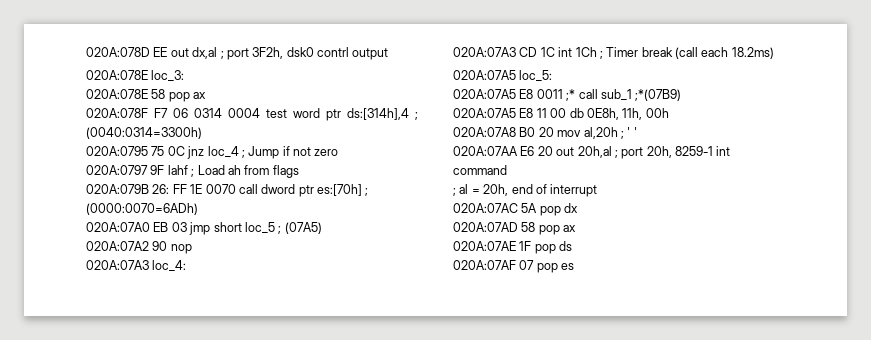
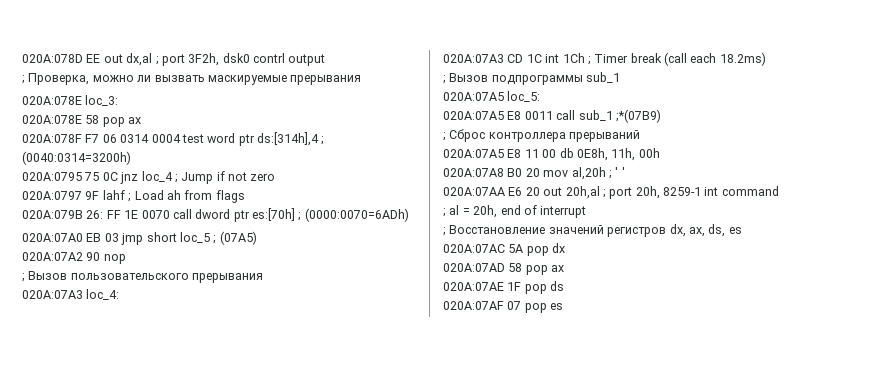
+ ; Проверка, можно ли вызвать маскируемые прерывания
- 020A:078F F7 06 0314 0004 test word ptr ds:[314h],4 ; (0040:0314=3300h)
+ 020A:078F F7 06 0314 0004 test word ptr ds:[314h],4 ; (0040:0314=3200h)
+ ; Вызов пользовательского прерывания
+ ; Вызов подпрограммы sub_1
- 020A:07A5 E8 0011 ;* call sub_1 ;*(07B9)
+ 020A:07A5 E8 0011 call sub_1 ;*(07B9)
+ ; Сброс контроллера прерываний
+ ; Восстановление значений регистров dx, ax, ds, es

